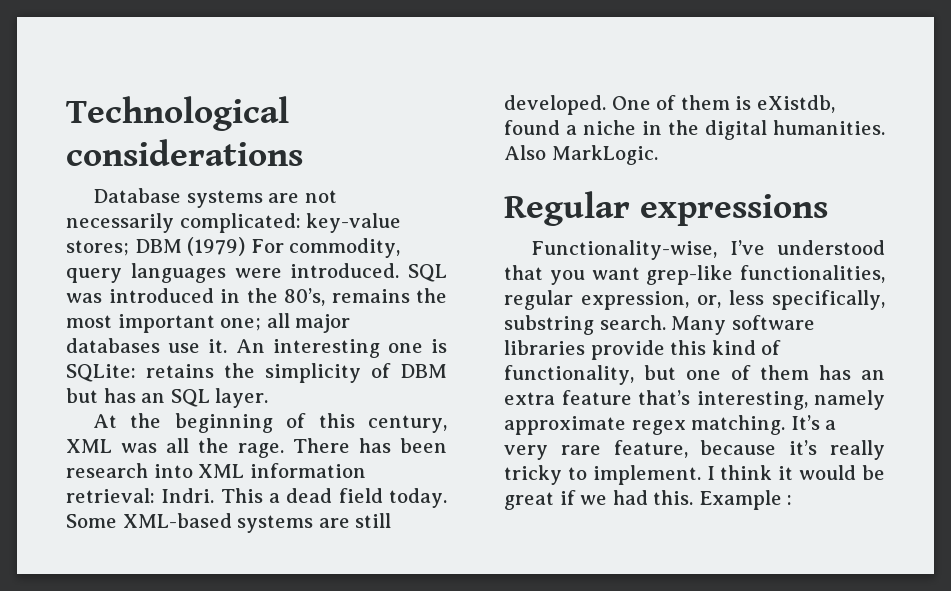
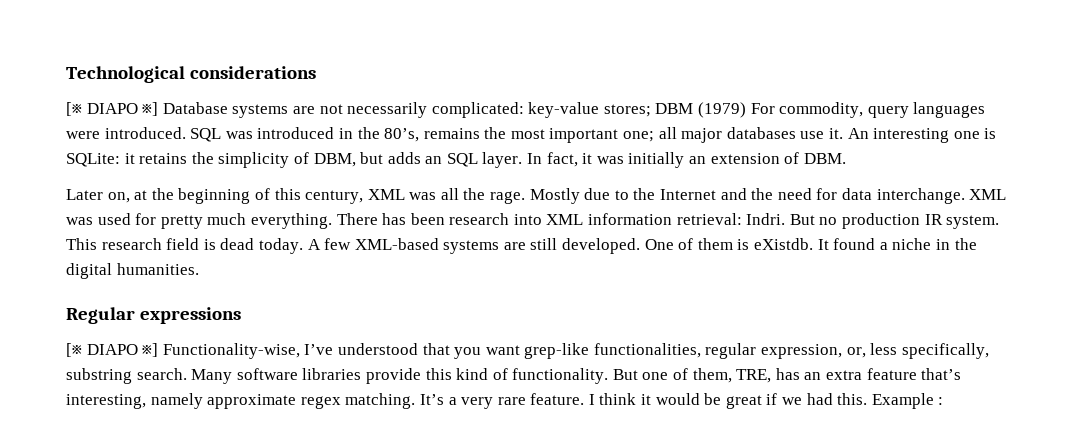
- Database systems are not necessarily complicated: key-value stores; DBM (1979) For commodity, query languages were introduced.
+ [※ DIAPO ※] Database systems are not necessarily complicated: key-value stores; DBM (1979) For commodity, query languages were introduced.
- An interesting one is SQLite: retains the simplicity of DBM but has an SQL layer.
- At the beginning of this century, XML was all the rage.
+ An interesting one is SQLite: it retains the simplicity of DBM, but adds an SQL layer. In fact, it was initially an extension of DBM.
+ Later on, at the beginning of this century, XML was all the rage.
+ Mostly due to the Internet and the need for data interchange. XML was used for pretty much everything.
- This a dead field today. Some XML-based systems are still developed.
+ But no production IR system. This research field is dead today. A few XML-based systems are still developed.
- One of them is eXistdb, found a niche in the digital humanities. Also MarkLogic.
+ One of them is eXistdb. It found a niche in the digital humanities.
- Functionality-wise, I’ve understood that you want grep-like functionalities, regular expression, or, less specifically, substring search.
+ [※ DIAPO ※] Functionality-wise, I’ve understood that you want grep-like functionalities, regular expression, or, less specifically, substring search.
- Many software libraries provide this kind of functionality, but one of them has an extra feature that’s interesting, namely approximate regex matching.
+ Many software libraries provide this kind of functionality. But one of them, TRE, has an extra feature that’s interesting, namely approximate regex matching.
- It’s a very rare feature, because it’s really tricky to implement.
+ It’s a very rare feature.

